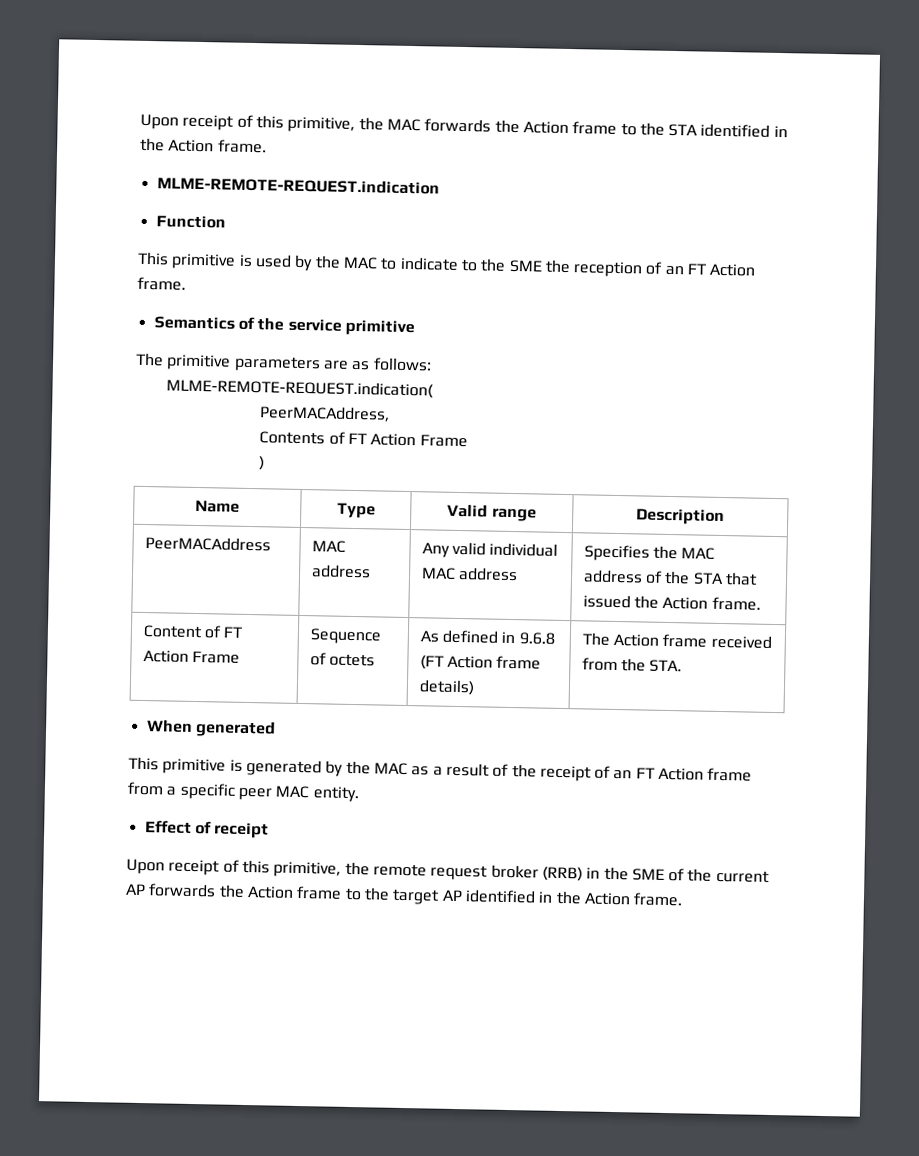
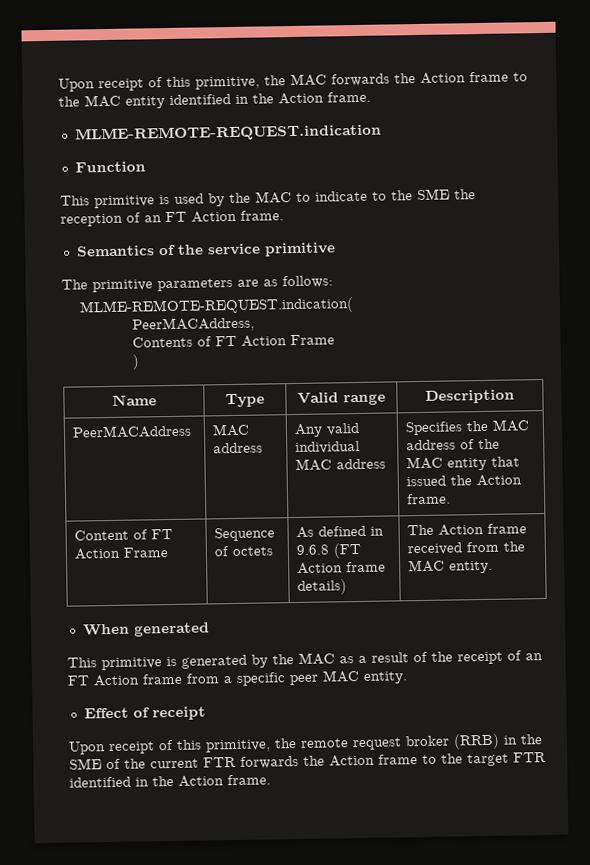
- Upon receipt of this primitive, the MAC forwards the Action frame to the STA identified in the Action frame.
+ Upon receipt of this primitive, the MAC forwards the Action frame to the MAC entity identified in the Action frame.
- PeerMACAddress | MAC address | Any valid individual MAC address | Specifies the MAC address of the STA that issued the Action frame.
+ PeerMACAddress | MAC address | Any valid individual MAC address | Specifies the MAC address of the MAC entity that issued the Action frame.
- Content of FT Action Frame | Sequence of octets | As defined in 9.6.8 (FT Action frame details) | The Action frame received from the STA.
+ Content of FT Action Frame | Sequence of octets | As defined in 9.6.8 (FT Action frame details) | The Action frame received from the MAC entity.
- Upon receipt of this primitive, the remote request broker (RRB) in the SME of the current AP forwards the Action frame to the target AP identified in the Action frame.
+ Upon receipt of this primitive, the remote request broker (RRB) in the SME of the current FTR forwards the Action frame to the target FTR identified in the Action frame.

